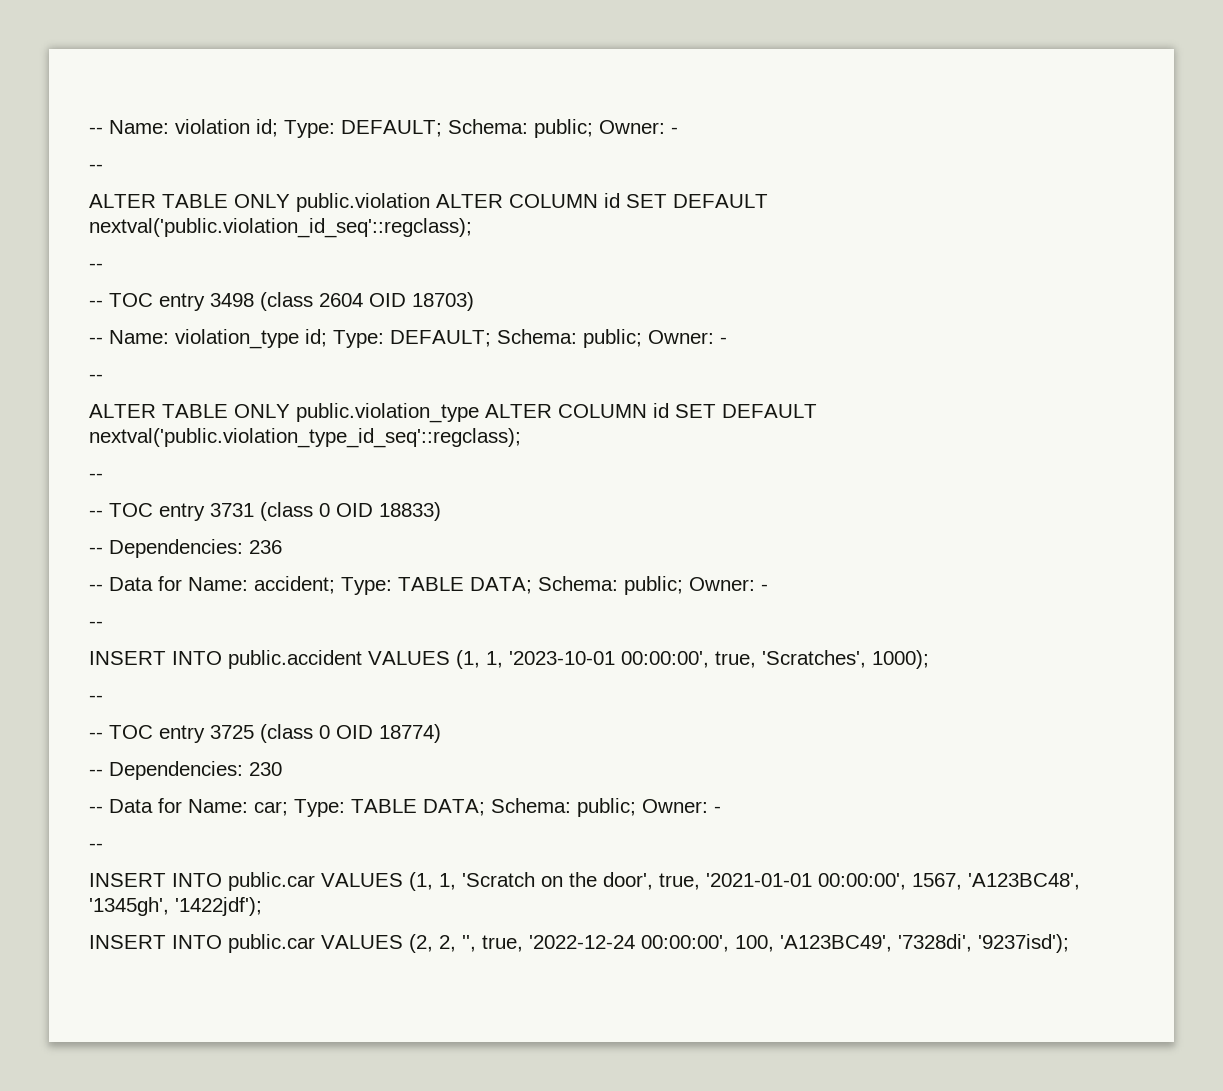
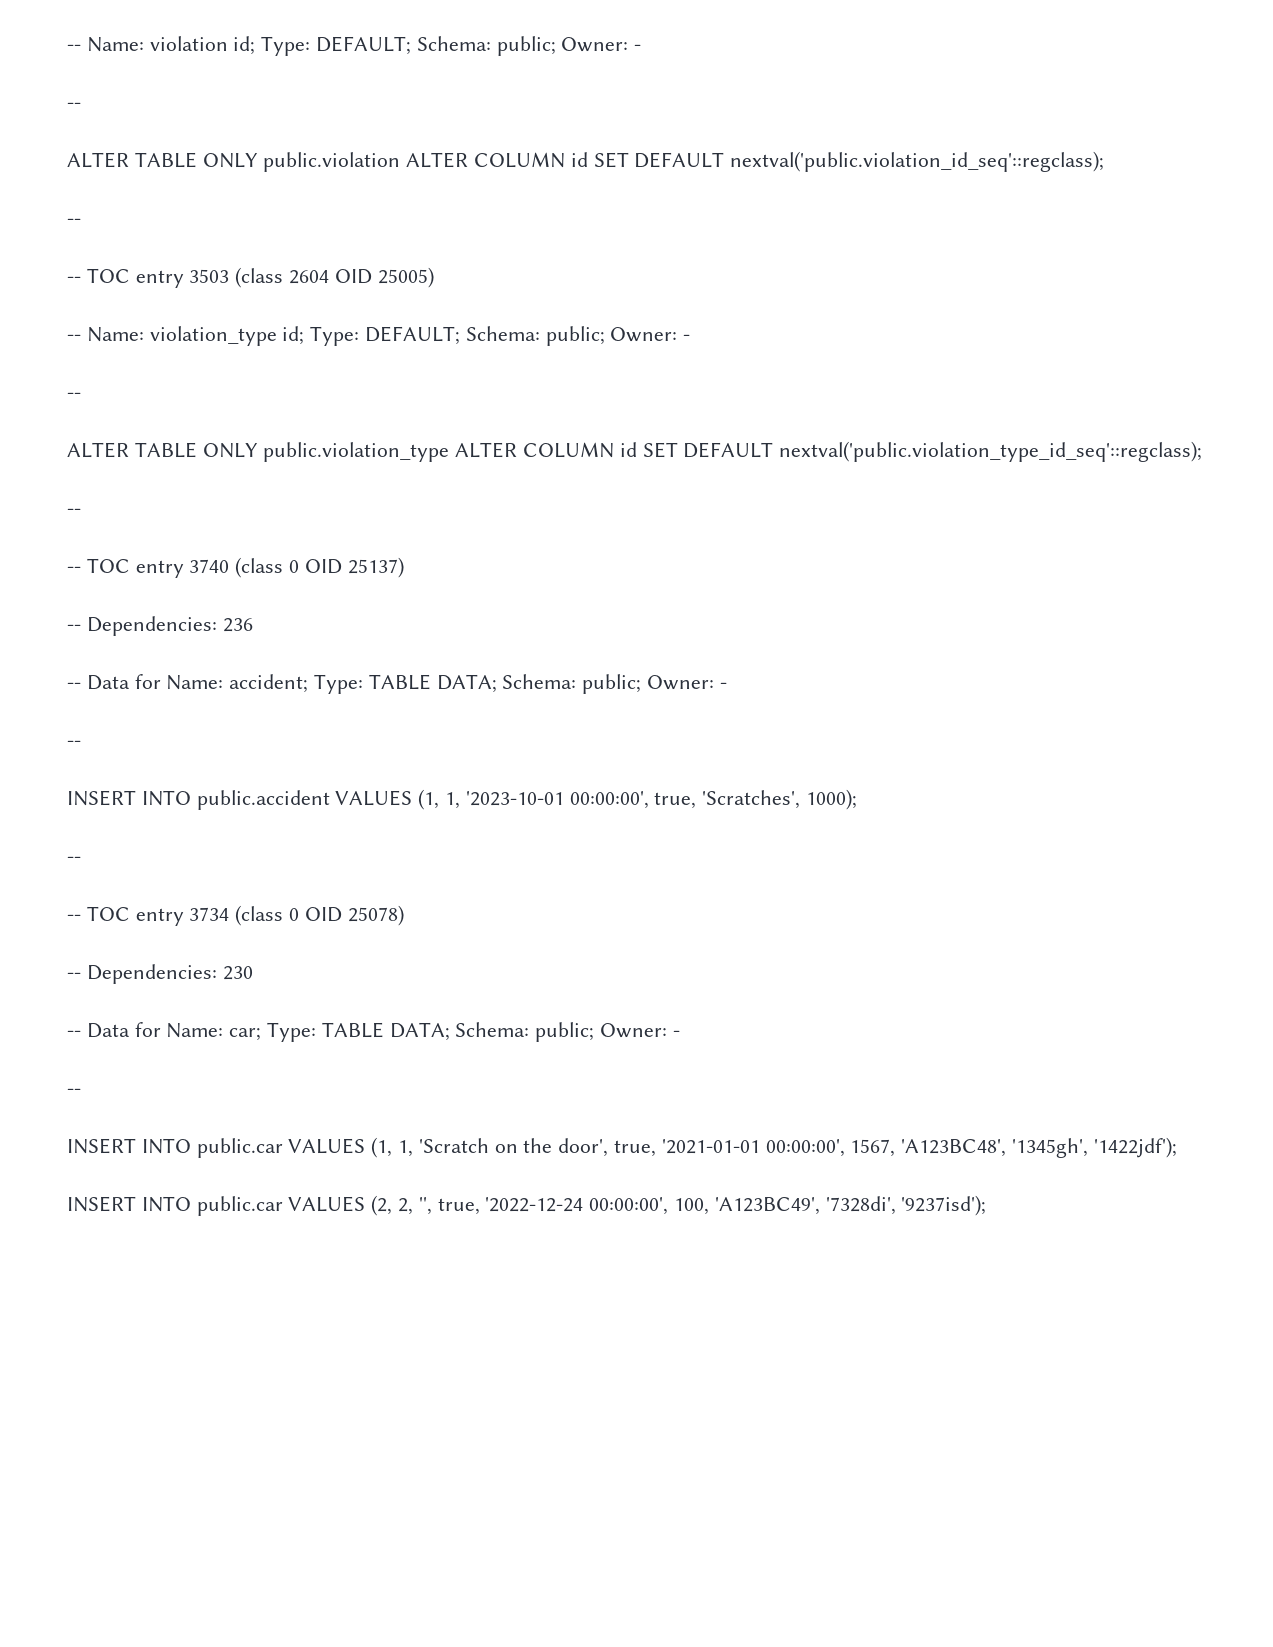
- -- TOC entry 3498 (class 2604 OID 18703)
+ -- TOC entry 3503 (class 2604 OID 25005)
- -- TOC entry 3731 (class 0 OID 18833)
+ -- TOC entry 3740 (class 0 OID 25137)
- -- TOC entry 3725 (class 0 OID 18774)
+ -- TOC entry 3734 (class 0 OID 25078)

